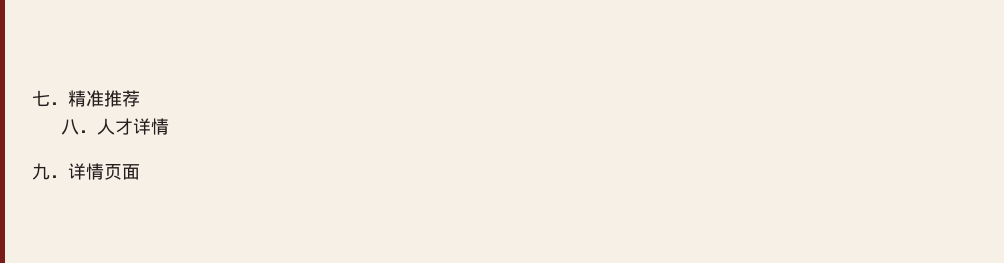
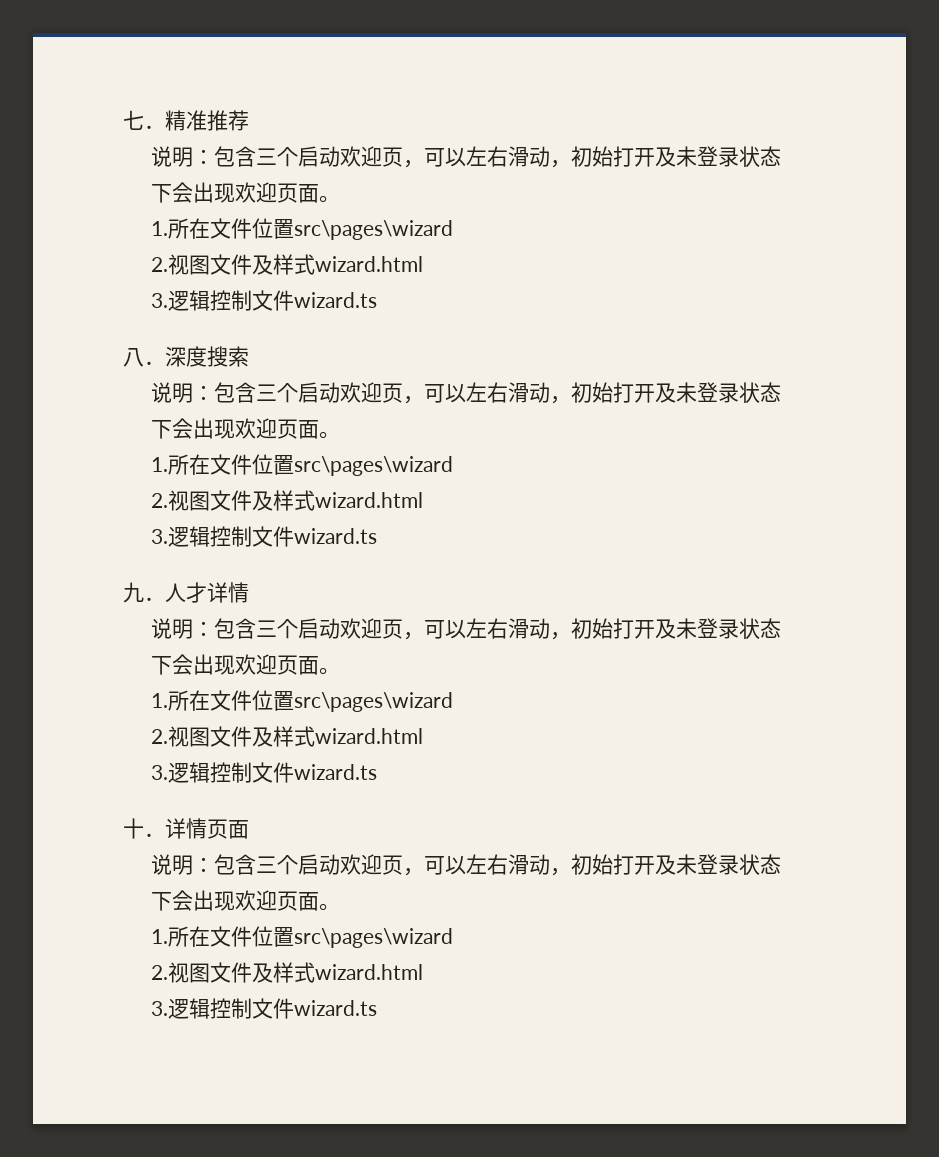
  七．精准推荐
- 八．人才详情
- 九．详情页面
+ 说明：包含三个启动欢迎页，可以左右滑动，初始打开及未登录状态下会出现欢迎页面。
+ 1.所在文件位置src\pages\wizard
+ 2.视图文件及样式wizard.html
+ 3.逻辑控制文件wizard.ts
+ 八．深度搜索
+ 说明：包含三个启动欢迎页，可以左右滑动，初始打开及未登录状态下会出现欢迎页面。
+ 1.所在文件位置src\pages\wizard
+ 2.视图文件及样式wizard.html
+ 3.逻辑控制文件wizard.ts
+ 九．人才详情
+ 说明：包含三个启动欢迎页，可以左右滑动，初始打开及未登录状态下会出现欢迎页面。
+ 1.所在文件位置src\pages\wizard
+ 2.视图文件及样式wizard.html
+ 3.逻辑控制文件wizard.ts
+ 十．详情页面
+ 说明：包含三个启动欢迎页，可以左右滑动，初始打开及未登录状态下会出现欢迎页面。
+ 1.所在文件位置src\pages\wizard
+ 2.视图文件及样式wizard.html
+ 3.逻辑控制文件wizard.ts

